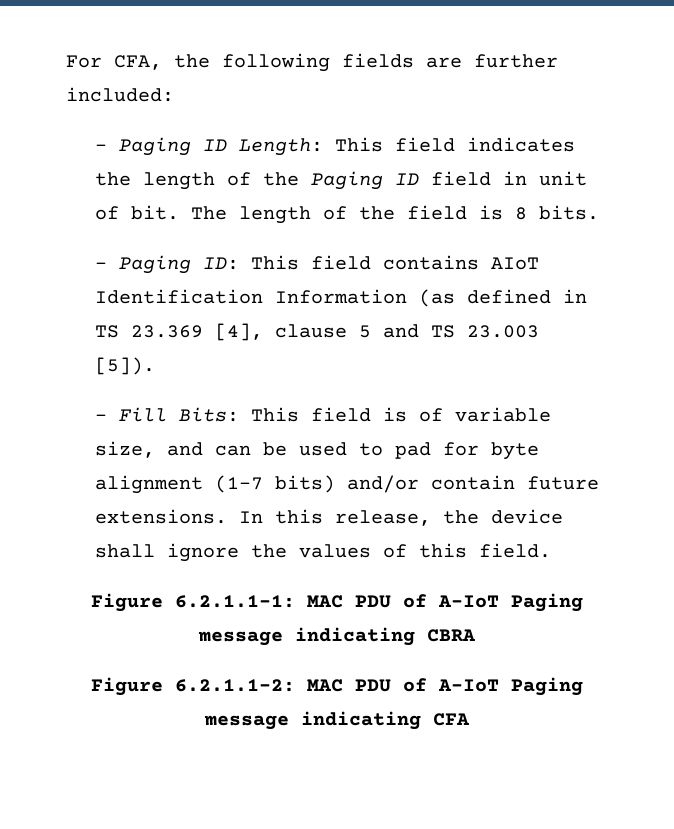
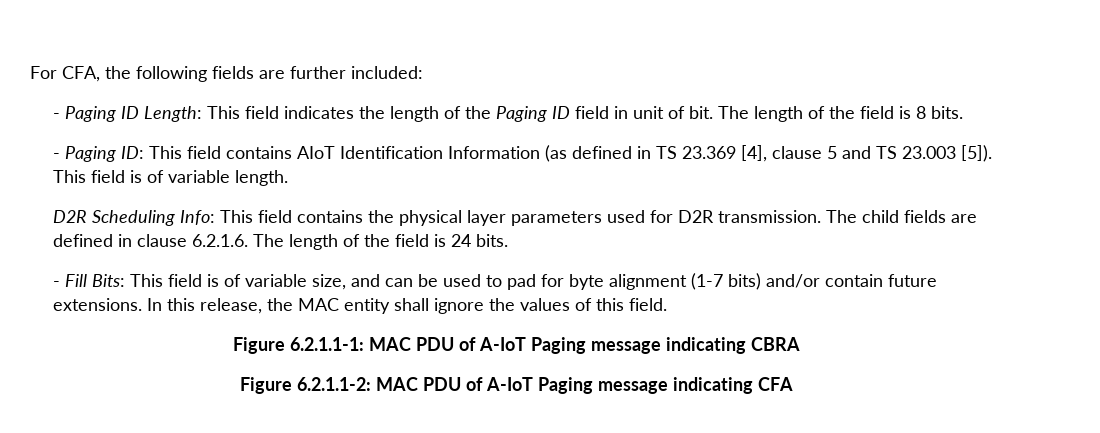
+ This field is of variable length.
+ D2R Scheduling Info: This field contains the physical layer parameters used for D2R transmission. The child fields are defined in clause 6.2.1.6. The length of the field is 24 bits.
- In this release, the device shall ignore the values of this field.
+ In this release, the MAC entity shall ignore the values of this field.

